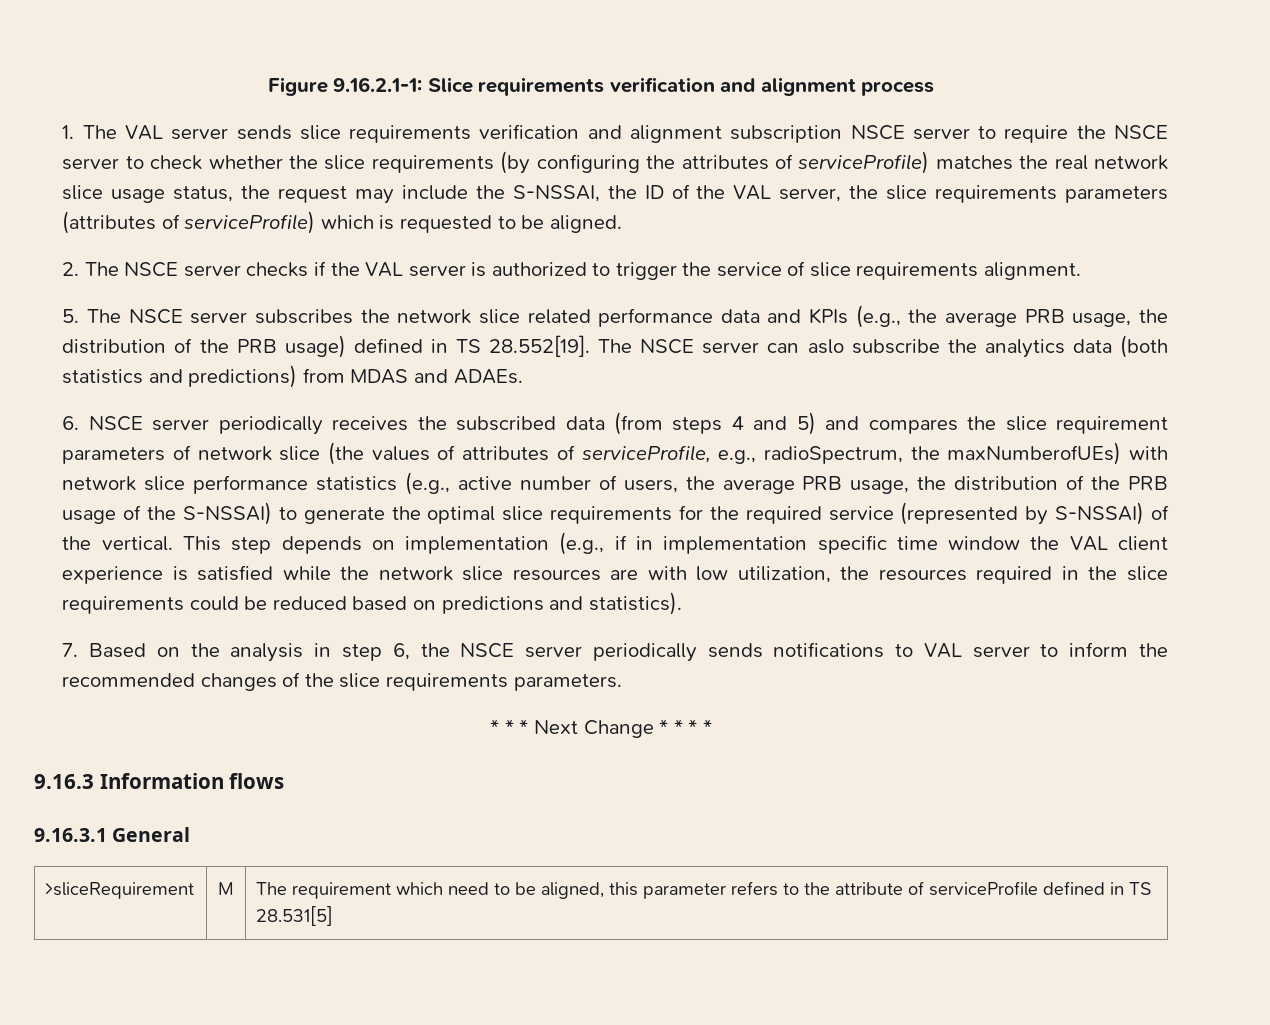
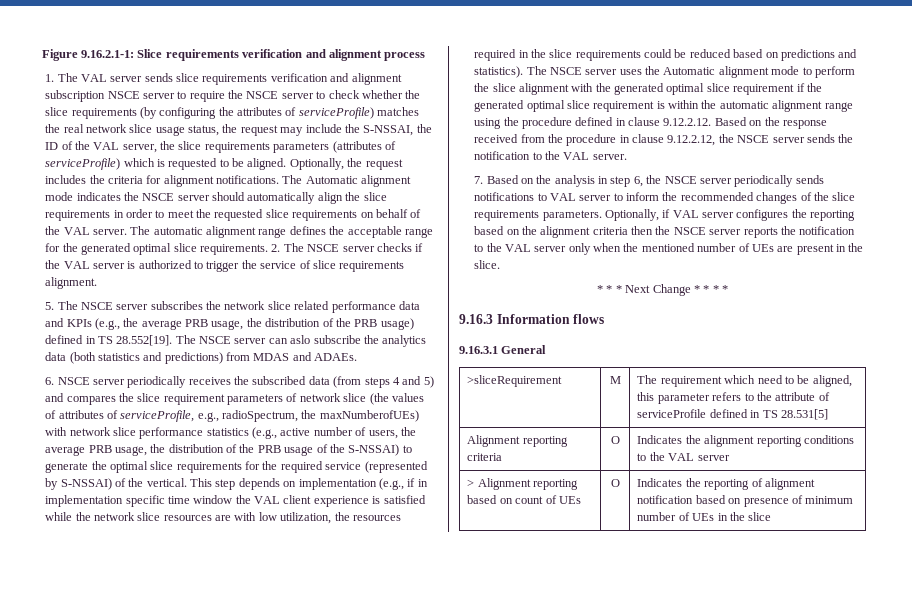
- 1. The VAL server sends slice requirements verification and alignment subscription NSCE server to require the NSCE server to check whether the slice requirements (by configuring the attributes of serviceProfile) matches the real network slice usage status, the request may include the S-NSSAI, the ID of the VAL server, the slice requirements parameters (attributes of serviceProfile) which is requested to be aligned.
- 2. The NSCE server checks if the VAL server is authorized to trigger the service of slice requirements alignment.
+ 1. The VAL server sends slice requirements verification and alignment subscription NSCE server to require the NSCE server to check whether the slice requirements (by configuring the attributes of serviceProfile) matches the real network slice usage status, the request may include the S-NSSAI, the ID of the VAL server, the slice requirements parameters (attributes of serviceProfile) which is requested to be aligned. Optionally, the request includes the criteria for alignment notifications. The Automatic alignment mode indicates the NSCE server should automatically align the slice requirements in order to meet the requested slice requirements on behalf of the VAL server. The automatic alignment range defines the acceptable range for the generated optimal slice requirements. 2. The NSCE server checks if the VAL server is authorized to trigger the service of slice requirements alignment.
+ The NSCE server uses the Automatic alignment mode to perform the slice alignment with the generated optimal slice requirement if the generated optimal slice requirement is within the automatic alignment range using the procedure defined in clause 9.12.2.12. Based on the response received from the procedure in clause 9.12.2.12, the NSCE server sends the notification to the VAL server.
+ Optionally, if VAL server configures the reporting based on the alignment criteria then the NSCE server reports the notification to the VAL server only when the mentioned number of UEs are present in the slice.
+ Alignment reporting criteria | O | Indicates the alignment reporting conditions to the VAL server
+ > Alignment reporting based on count of UEs | O | Indicates the reporting of alignment notification based on presence of minimum number of UEs in the slice

